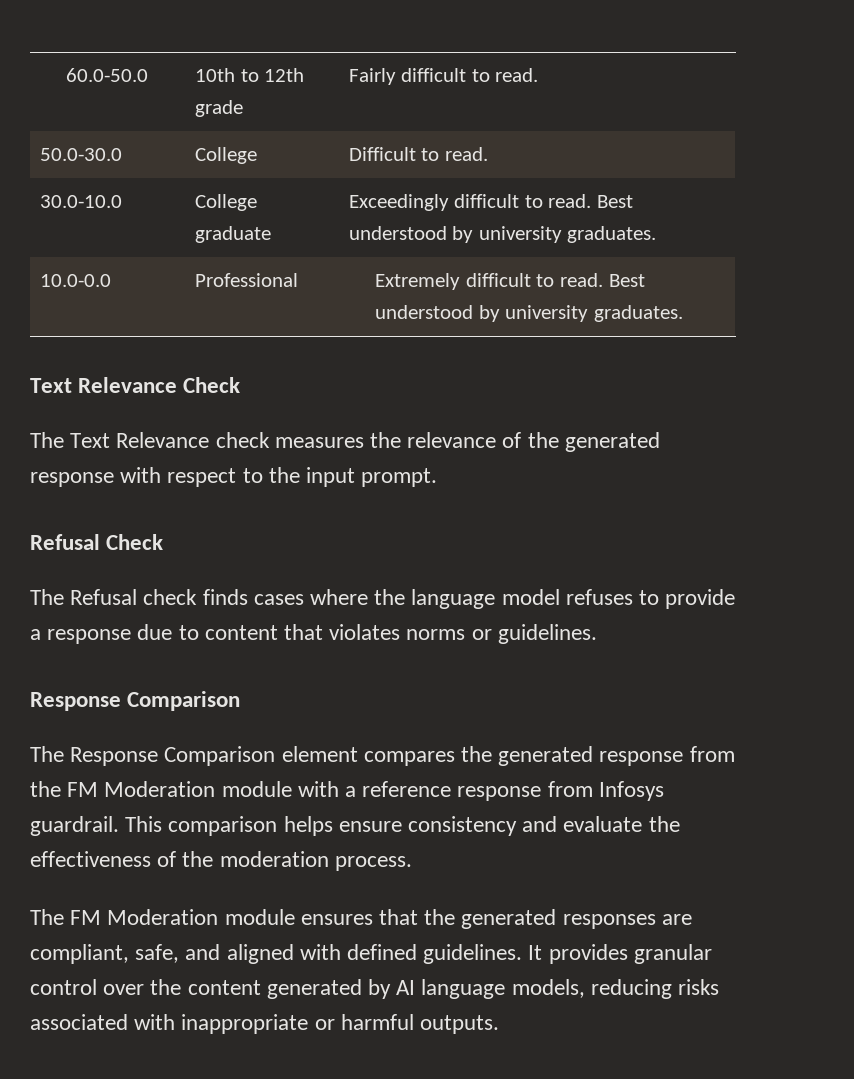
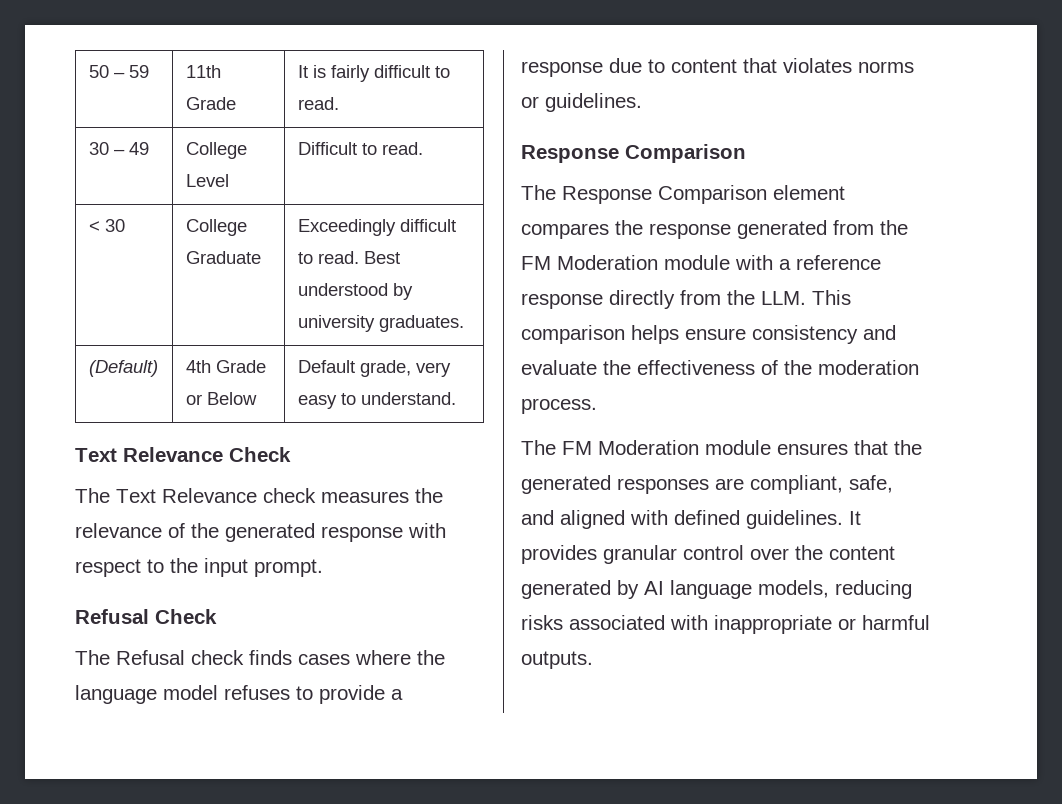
- 60.0-50.0 | 10th to 12th grade | Fairly difficult to read.
+ 50 – 59 | 11th Grade | It is fairly difficult to read.
- 50.0-30.0 | College | Difficult to read.
+ 30 – 49 | College Level | Difficult to read.
- 30.0-10.0 | College graduate | Exceedingly difficult to read. Best understood by university graduates.
+ < 30 | College Graduate | Exceedingly difficult to read. Best understood by university graduates.
- 10.0-0.0 | Professional | Extremely difficult to read. Best understood by university graduates.
+ (Default) | 4th Grade or Below | Default grade, very easy to understand.
- The Response Comparison element compares the generated response from the FM Moderation module with a reference response from Infosys guardrail. This comparison helps ensure consistency and evaluate the effectiveness of the moderation process.
+ The Response Comparison element compares the response generated from the FM Moderation module with a reference response directly from the LLM. This comparison helps ensure consistency and evaluate the effectiveness of the moderation process.

